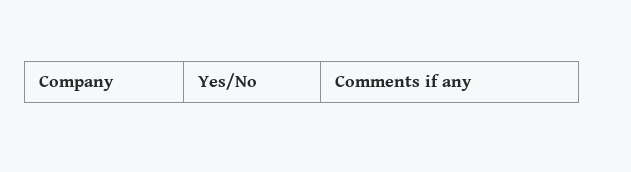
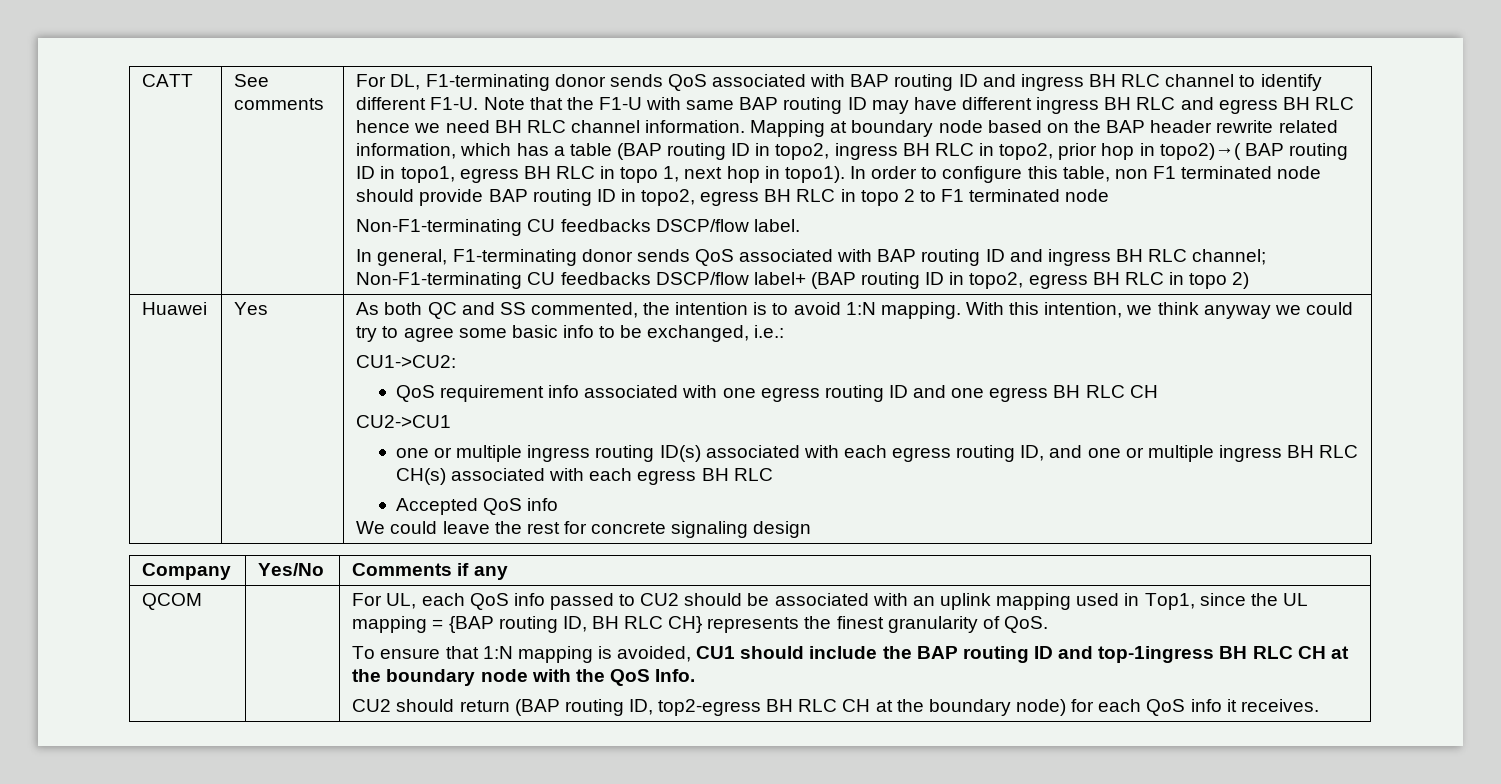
+ CATT | See comments | For DL, F1-terminating donor sends QoS associated with BAP routing ID and ingress BH RLC channel to identify different F1-U. Note that the F1-U with same BAP routing ID may have different ingress BH RLC and egress BH RLC hence we need BH RLC channel information. Mapping at boundary node based on the BAP header rewrite related information, which has a table (BAP routing ID in topo2, ingress BH RLC in topo2, prior hop in topo2)→( BAP routing ID in topo1, egress BH RLC in topo 1, next hop in topo1). In order to configure this table, non F1 terminated node should provide BAP routing ID in topo2, egress BH RLC in topo 2 to F1 terminated node
+ Non-F1-terminating CU feedbacks DSCP/flow label.
+ In general, F1-terminating donor sends QoS associated with BAP routing ID and ingress BH RLC channel; Non-F1-terminating CU feedbacks DSCP/flow label+ (BAP routing ID in topo2, egress BH RLC in topo 2)
+ Huawei | Yes | As both QC and SS commented, the intention is to avoid 1:N mapping. With this intention, we think anyway we could try to agree some basic info to be exchanged, i.e.:
+ CU1->CU2:
+ QoS requirement info associated with one egress routing ID and one egress BH RLC CH
+ CU2->CU1
+ one or multiple ingress routing ID(s) associated with each egress routing ID, and one or multiple ingress BH RLC CH(s) associated with each egress BH RLC
+ Accepted QoS info
+ We could leave the rest for concrete signaling design
+ QCOM | | For UL, each QoS info passed to CU2 should be associated with an uplink mapping used in Top1, since the UL mapping = {BAP routing ID, BH RLC CH} represents the finest granularity of QoS.
+ To ensure that 1:N mapping is avoided, CU1 should include the BAP routing ID and top-1ingress BH RLC CH at the boundary node with the QoS Info.
+ CU2 should return (BAP routing ID, top2-egress BH RLC CH at the boundary node) for each QoS info it receives.

